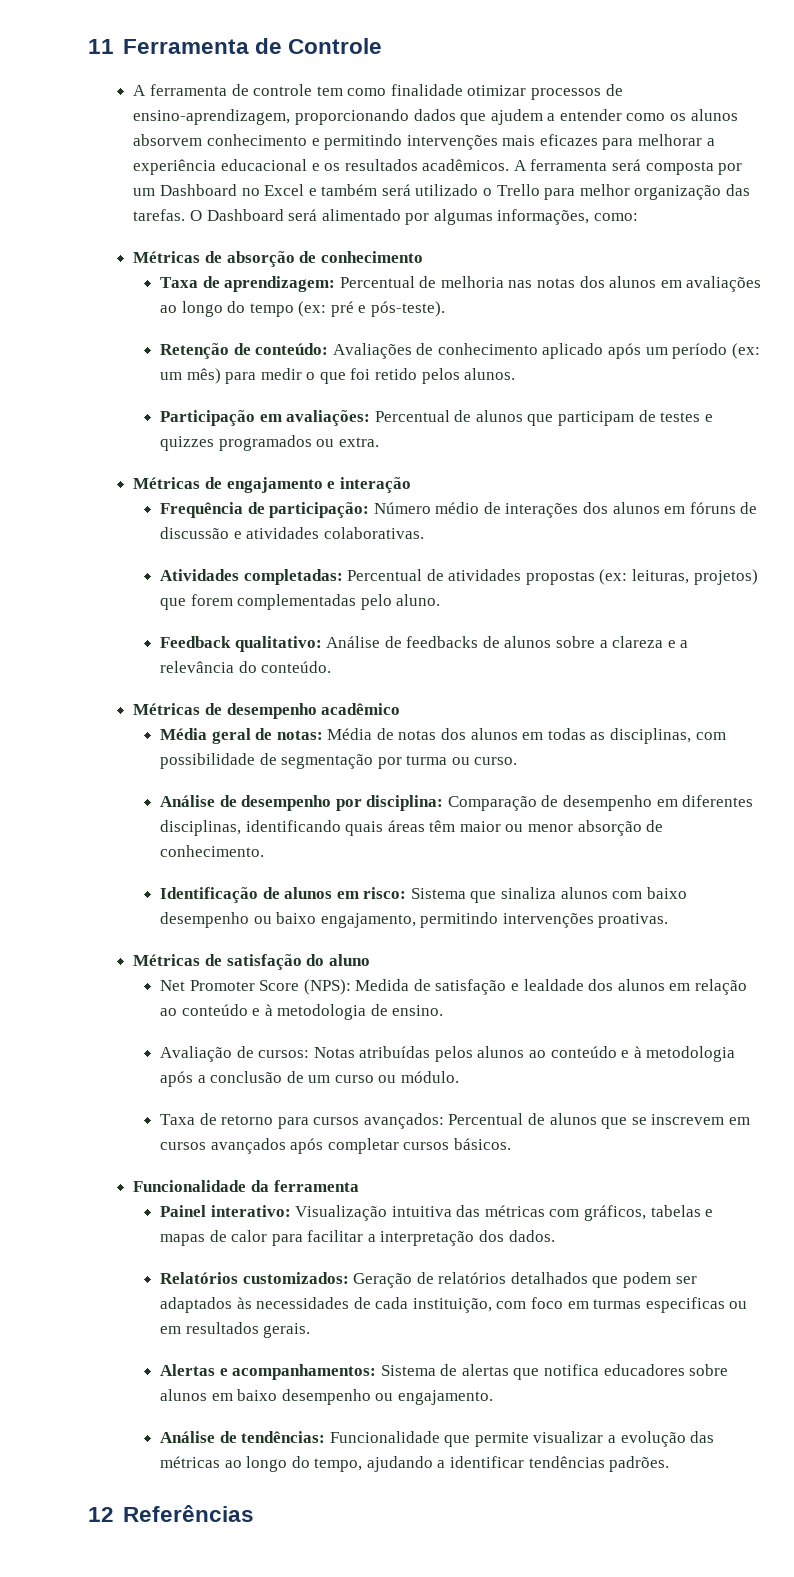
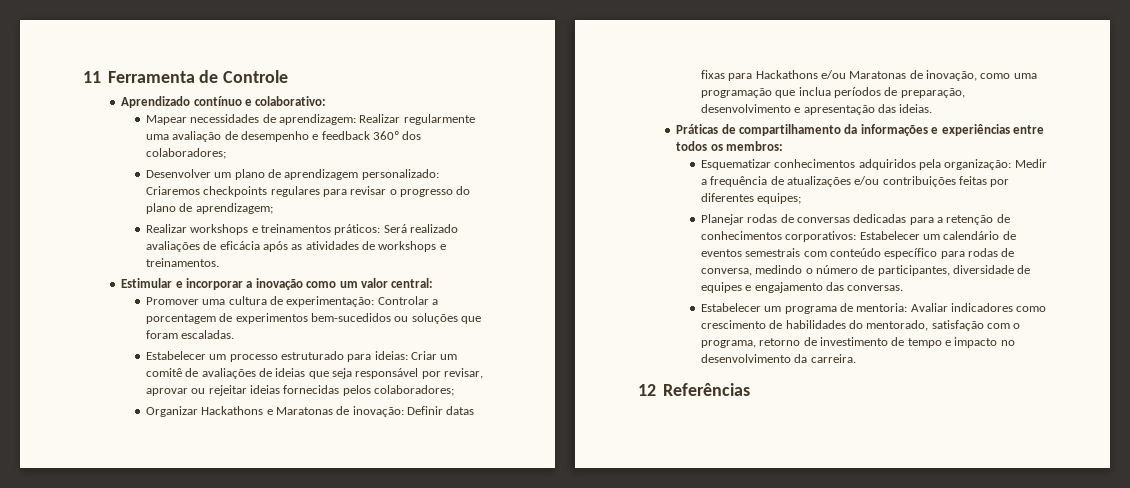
- A ferramenta de controle tem como finalidade otimizar processos de ensino-aprendizagem, proporcionando dados que ajudem a entender como os alunos absorvem conhecimento e permitindo intervenções mais eficazes para melhorar a experiência educacional e os resultados acadêmicos. A ferramenta será composta por um Dashboard no Excel e também será utilizado o Trello para melhor organização das tarefas. O Dashboard será alimentado por algumas informações, como:
- Métricas de absorção de conhecimento
- Taxa de aprendizagem: Percentual de melhoria nas notas dos alunos em avaliações ao longo do tempo (ex: pré e pós-teste).
- Retenção de conteúdo: Avaliações de conhecimento aplicado após um período (ex: um mês) para medir o que foi retido pelos alunos.
- Participação em avaliações: Percentual de alunos que participam de testes e quizzes programados ou extra.
- Métricas de engajamento e interação
- Frequência de participação: Número médio de interações dos alunos em fóruns de discussão e atividades colaborativas.
- Atividades completadas: Percentual de atividades propostas (ex: leituras, projetos) que forem complementadas pelo aluno.
- Feedback qualitativo: Análise de feedbacks de alunos sobre a clareza e a relevância do conteúdo.
- Métricas de desempenho acadêmico
- Média geral de notas: Média de notas dos alunos em todas as disciplinas, com possibilidade de segmentação por turma ou curso.
- Análise de desempenho por disciplina: Comparação de desempenho em diferentes disciplinas, identificando quais áreas têm maior ou menor absorção de conhecimento.
- Identificação de alunos em risco: Sistema que sinaliza alunos com baixo desempenho ou baixo engajamento, permitindo intervenções proativas.
- Métricas de satisfação do aluno
- Net Promoter Score (NPS): Medida de satisfação e lealdade dos alunos em relação ao conteúdo e à metodologia de ensino.
- Avaliação de cursos: Notas atribuídas pelos alunos ao conteúdo e à metodologia após a conclusão de um curso ou módulo.
- Taxa de retorno para cursos avançados: Percentual de alunos que se inscrevem em cursos avançados após completar cursos básicos.
- Funcionalidade da ferramenta
- Painel interativo: Visualização intuitiva das métricas com gráficos, tabelas e mapas de calor para facilitar a interpretação dos dados.
- Relatórios customizados: Geração de relatórios detalhados que podem ser adaptados às necessidades de cada instituição, com foco em turmas especificas ou em resultados gerais.
- Alertas e acompanhamentos: Sistema de alertas que notifica educadores sobre alunos em baixo desempenho ou engajamento.
- Análise de tendências: Funcionalidade que permite visualizar a evolução das métricas ao longo do tempo, ajudando a identificar tendências padrões.
+ Aprendizado contínuo e colaborativo:
+ Mapear necessidades de aprendizagem: Realizar regularmente uma avaliação de desempenho e feedback 360º dos colaboradores;
+ Desenvolver um plano de aprendizagem personalizado: Criaremos checkpoints regulares para revisar o progresso do plano de aprendizagem;
+ Realizar workshops e treinamentos práticos: Será realizado avaliações de eficácia após as atividades de workshops e treinamentos.
+ Estimular e incorporar a inovação como um valor central:
+ Promover uma cultura de experimentação: Controlar a porcentagem de experimentos bem-sucedidos ou soluções que foram escaladas.
+ Estabelecer um processo estruturado para ideias: Criar um comitê de avaliações de ideias que seja responsável por revisar, aprovar ou rejeitar ideias fornecidas pelos colaboradores;
+ Organizar Hackathons e Maratonas de inovação: Definir datas fixas para Hackathons e/ou Maratonas de inovação, como uma programação que inclua períodos de preparação, desenvolvimento e apresentação das ideias.
+ Práticas de compartilhamento da informações e experiências entre todos os membros:
+ Esquematizar conhecimentos adquiridos pela organização: Medir a frequência de atualizações e/ou contribuições feitas por diferentes equipes;
+ Planejar rodas de conversas dedicadas para a retenção de conhecimentos corporativos: Estabelecer um calendário de eventos semestrais com conteúdo específico para rodas de conversa, medindo o número de participantes, diversidade de equipes e engajamento das conversas.
+ Estabelecer um programa de mentoria: Avaliar indicadores como crescimento de habilidades do mentorado, satisfação com o programa, retorno de investimento de tempo e impacto no desenvolvimento da carreira.

